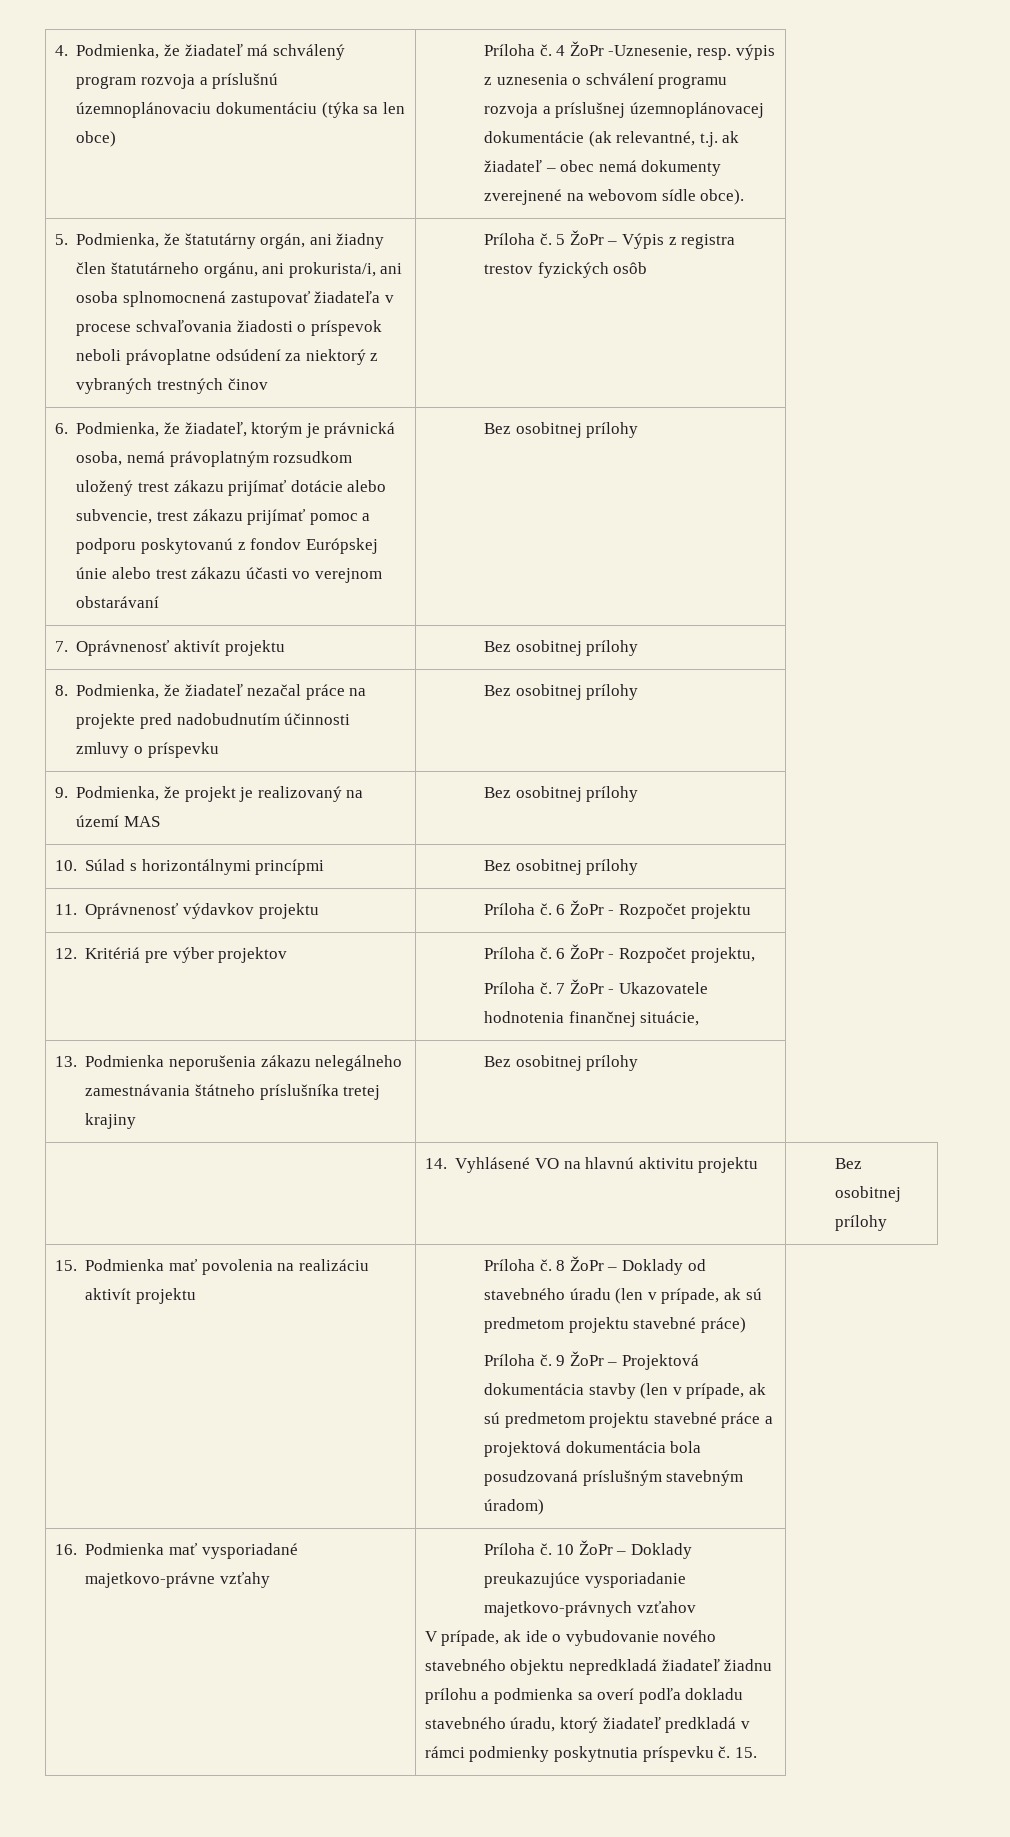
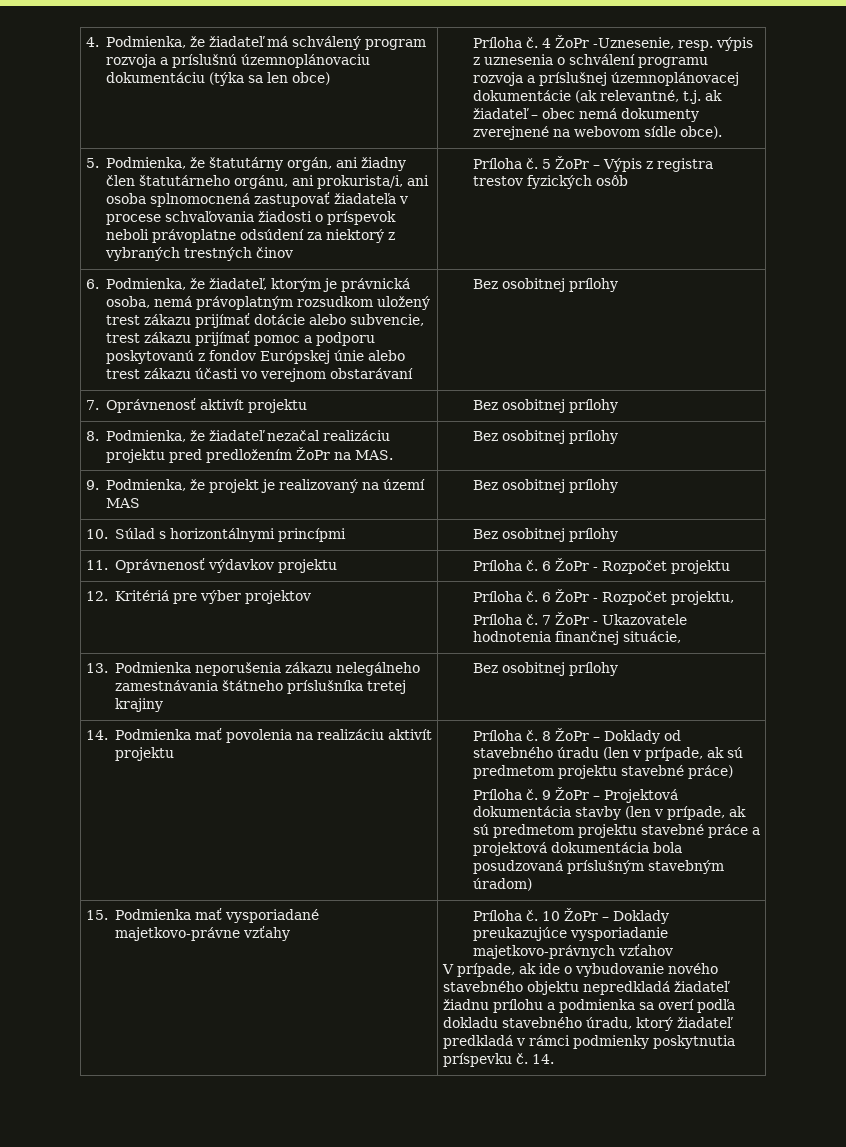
- 8. Podmienka, že žiadateľ nezačal práce na projekte pred nadobudnutím účinnosti zmluvy o príspevku | Bez osobitnej prílohy
+ 8. Podmienka, že žiadateľ nezačal realizáciu projektu pred predložením ŽoPr na MAS. | Bez osobitnej prílohy
- 14. Vyhlásené VO na hlavnú aktivitu projektu | Bez osobitnej prílohy
- 15. Podmienka mať povolenia na realizáciu aktivít projektu
+ 14. Podmienka mať povolenia na realizáciu aktivít projektu
- 16. Podmienka mať vysporiadané majetkovo-právne vzťahy
+ 15. Podmienka mať vysporiadané majetkovo-právne vzťahy
- V prípade, ak ide o vybudovanie nového stavebného objektu nepredkladá žiadateľ žiadnu prílohu a podmienka sa overí podľa dokladu stavebného úradu, ktorý žiadateľ predkladá v rámci podmienky poskytnutia príspevku č. 15.
+ V prípade, ak ide o vybudovanie nového stavebného objektu nepredkladá žiadateľ žiadnu prílohu a podmienka sa overí podľa dokladu stavebného úradu, ktorý žiadateľ predkladá v rámci podmienky poskytnutia príspevku č. 14.

